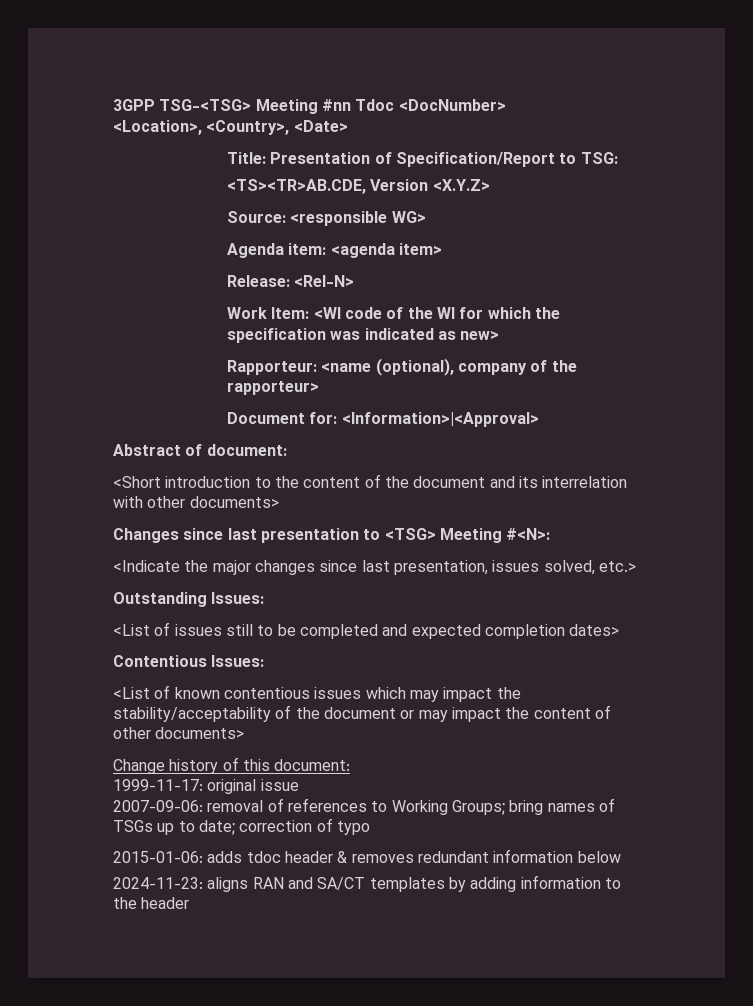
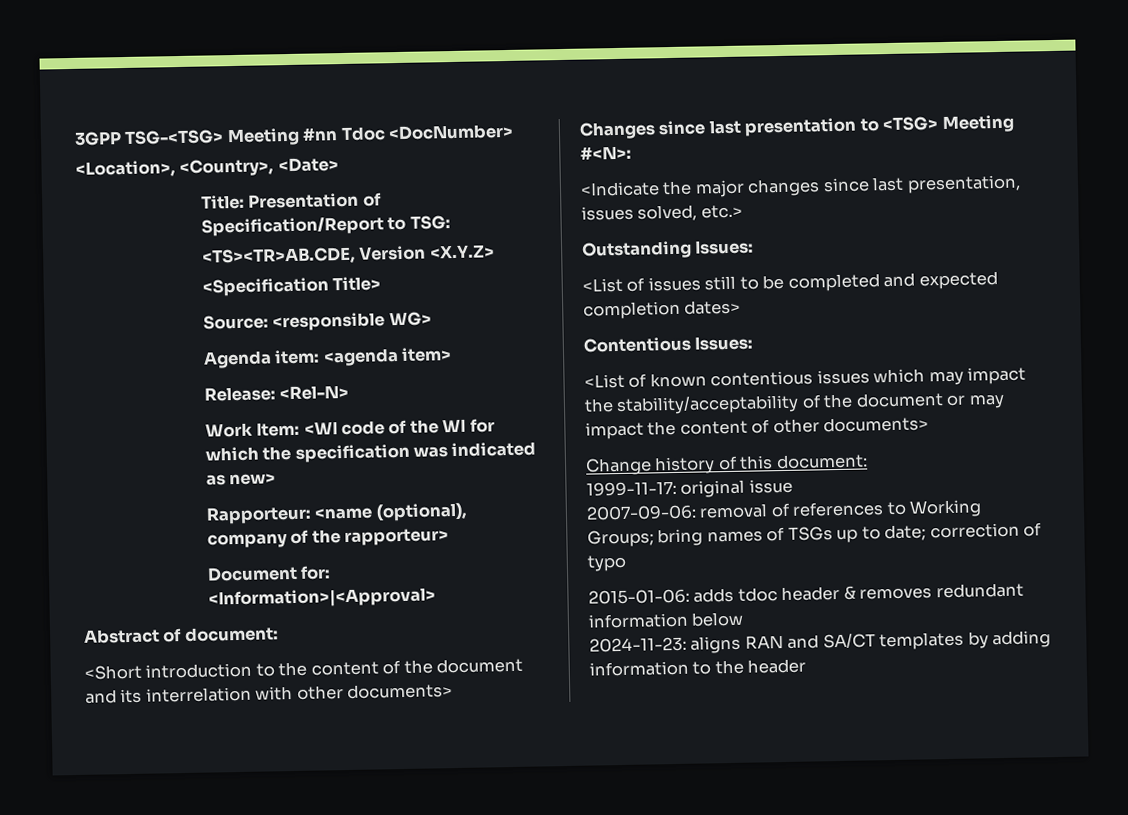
+ <Specification Title>

